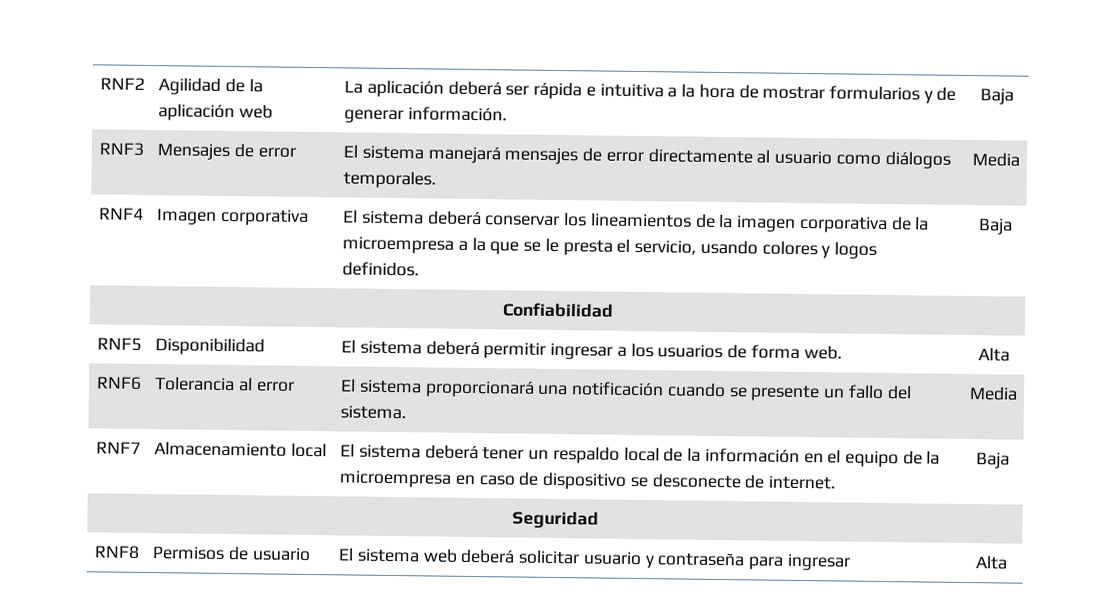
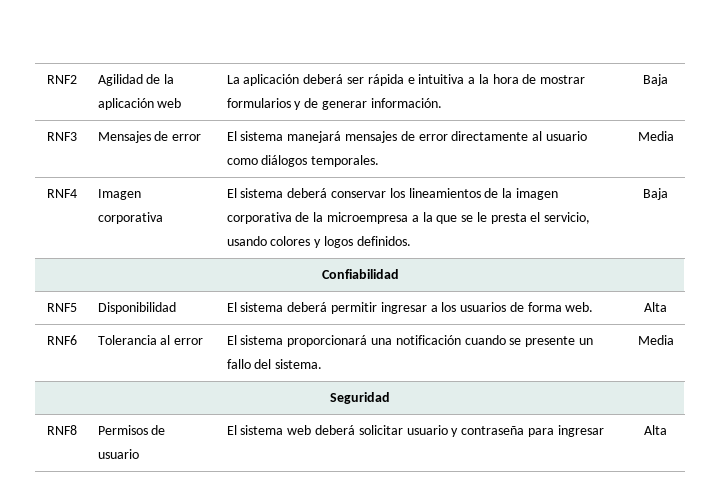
- RNF7 | Almacenamiento local | El sistema deberá tener un respaldo local de la información en el equipo de la microempresa en caso de dispositivo se desconecte de internet. | Baja

